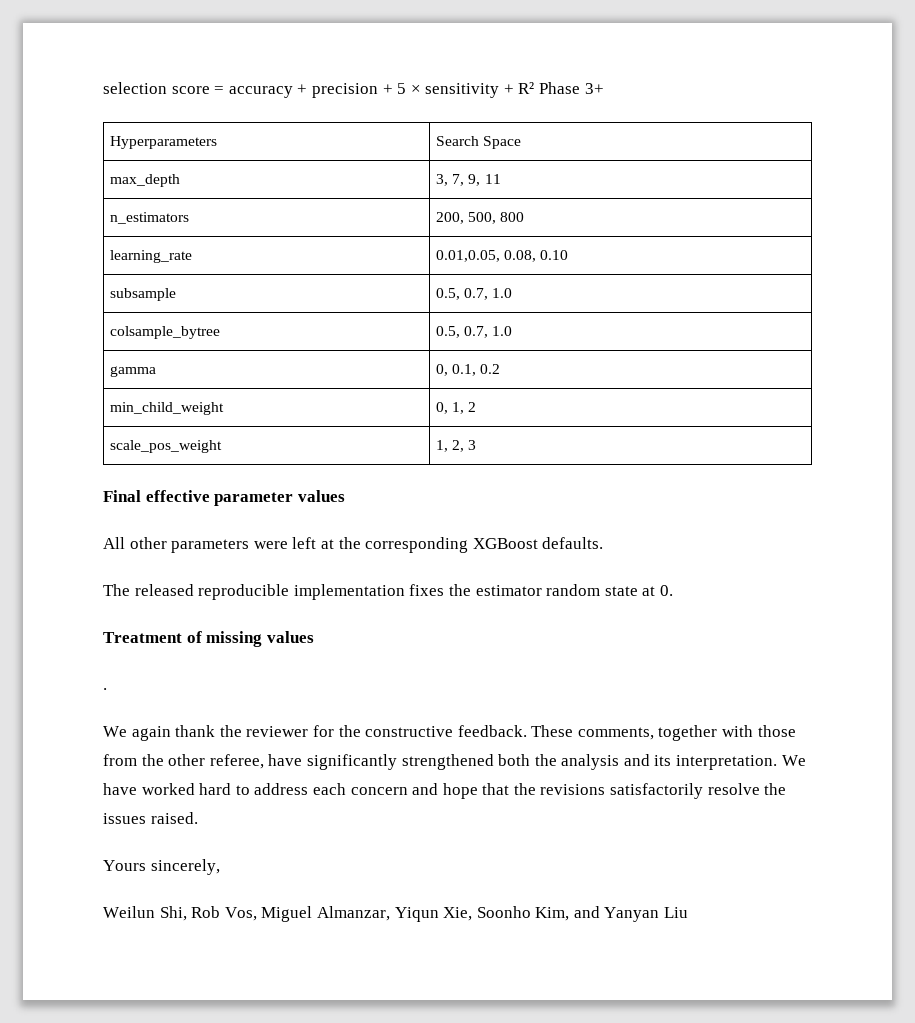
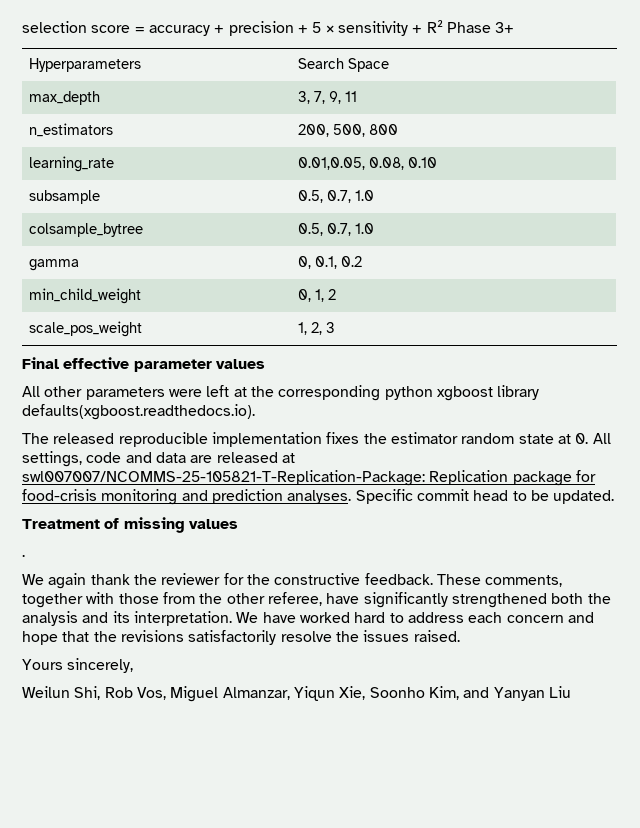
- All other parameters were left at the corresponding XGBoost defaults.
+ All other parameters were left at the corresponding python xgboost library defaults(xgboost.readthedocs.io).
- The released reproducible implementation fixes the estimator random state at 0.
+ The released reproducible implementation fixes the estimator random state at 0. All settings, code and data are released at swl007007/NCOMMS-25-105821-T-Replication-Package: Replication package for food-crisis monitoring and prediction analyses. Specific commit head to be updated.

